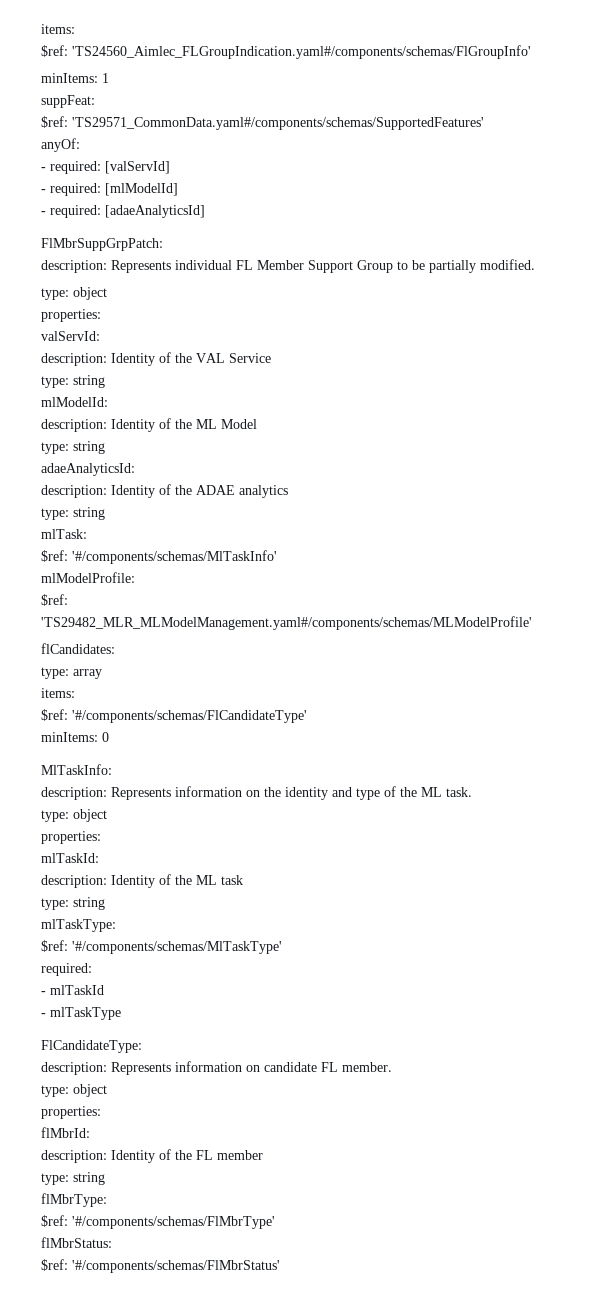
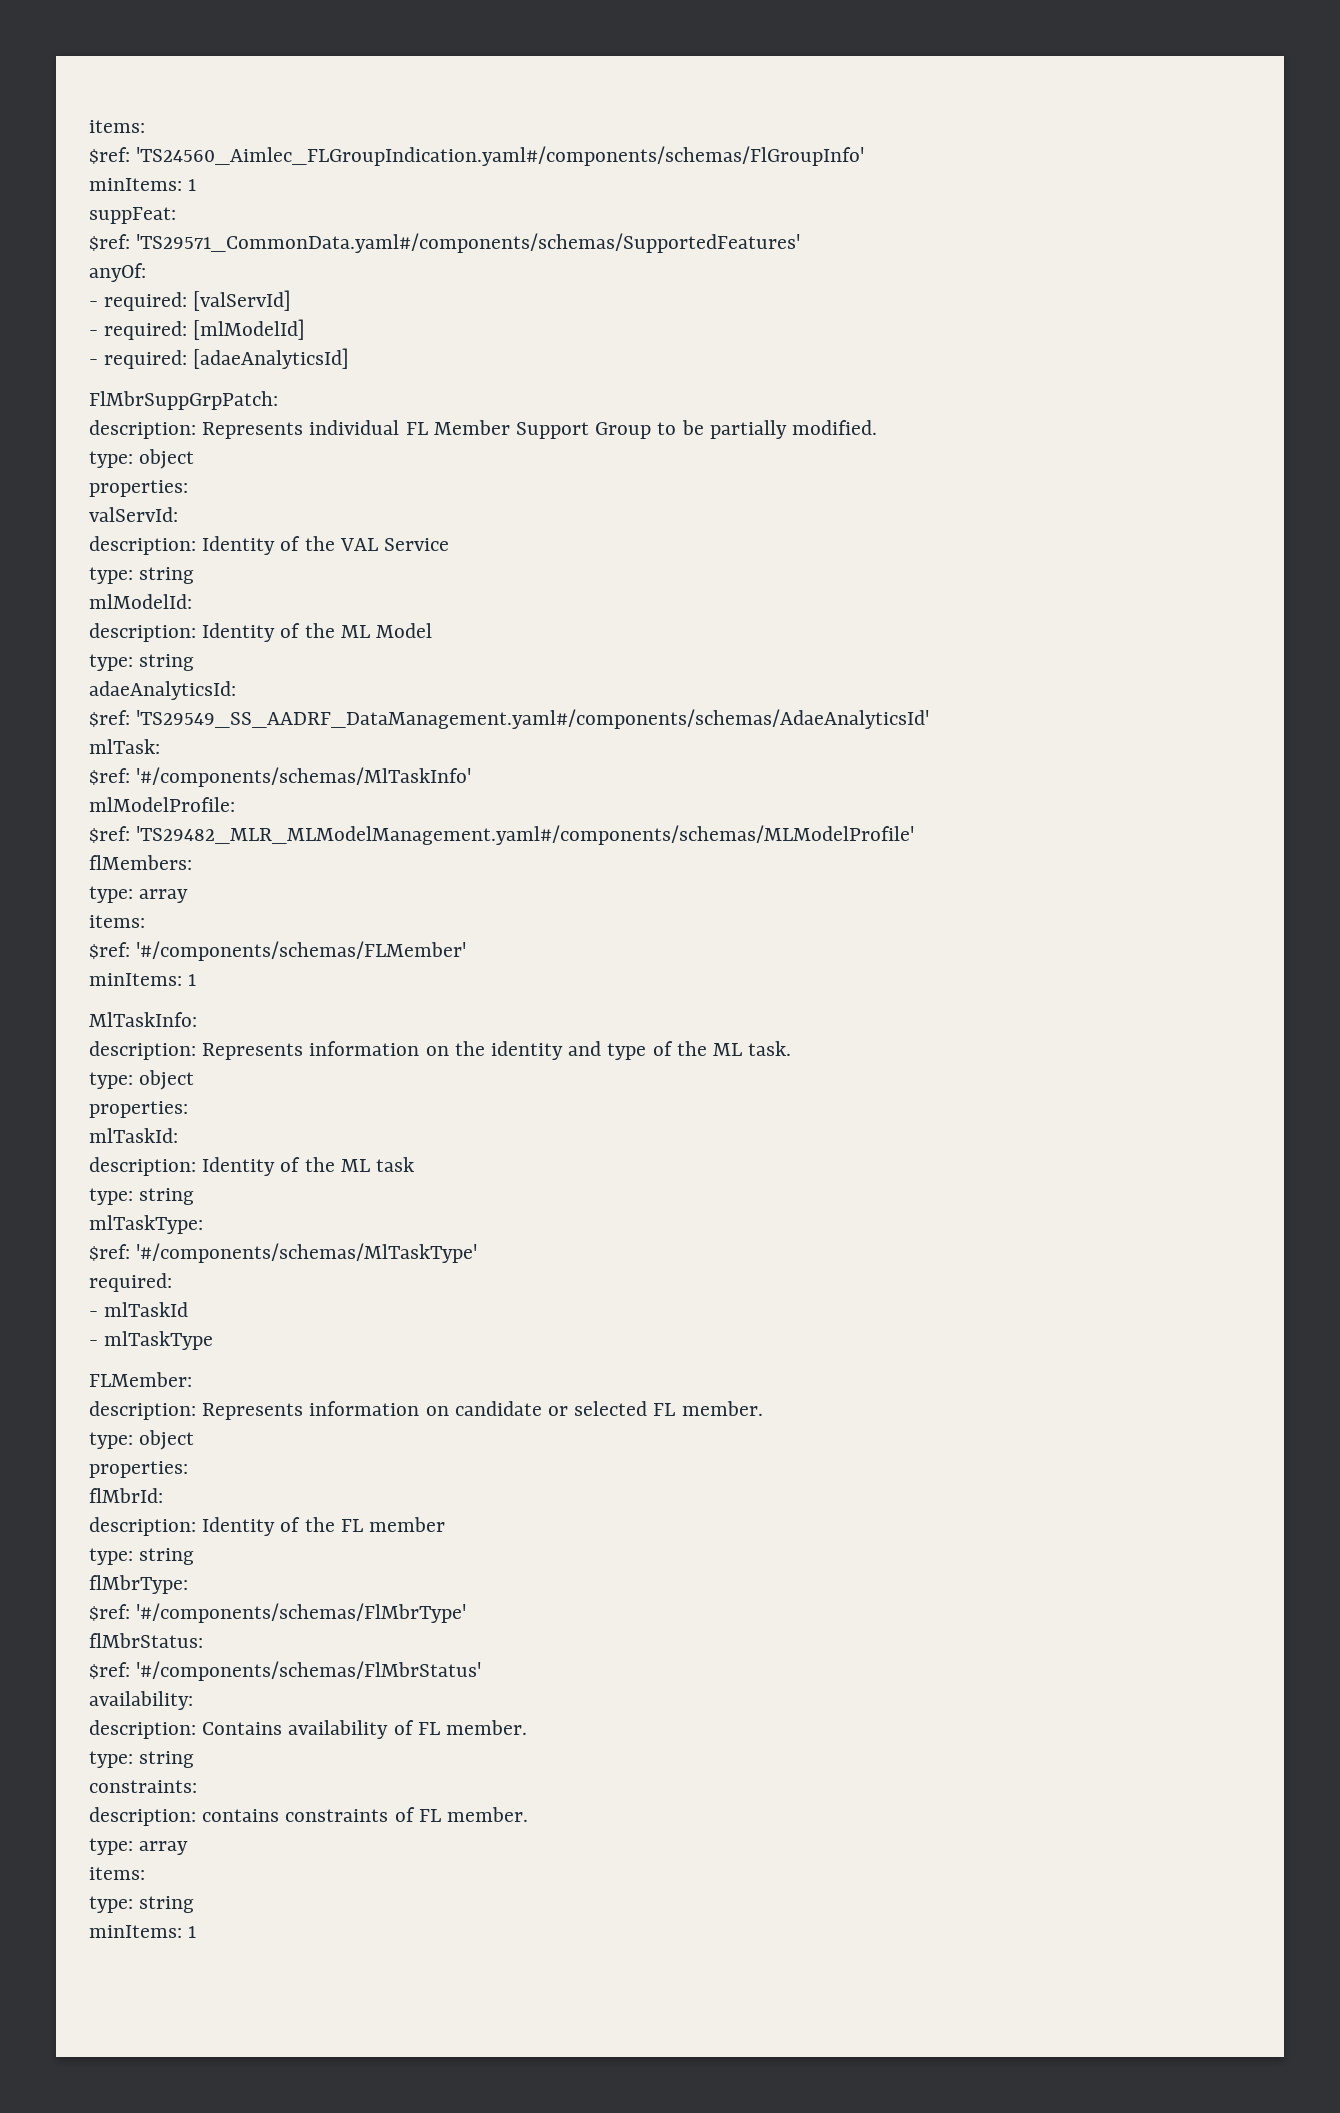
- description: Identity of the ADAE analytics
- type: string
+ $ref: 'TS29549_SS_AADRF_DataManagement.yaml#/components/schemas/AdaeAnalyticsId'
- flCandidates:
+ flMembers:
- $ref: '#/components/schemas/FlCandidateType'
- minItems: 0
+ $ref: '#/components/schemas/FLMember'
+ minItems: 1
- FlCandidateType:
+ FLMember:
- description: Represents information on candidate FL member.
+ description: Represents information on candidate or selected FL member.
+ availability:
+ description: Contains availability of FL member.
+ type: string
+ constraints:
+ description: contains constraints of FL member.
+ type: array
+ items:
+ type: string
+ minItems: 1

